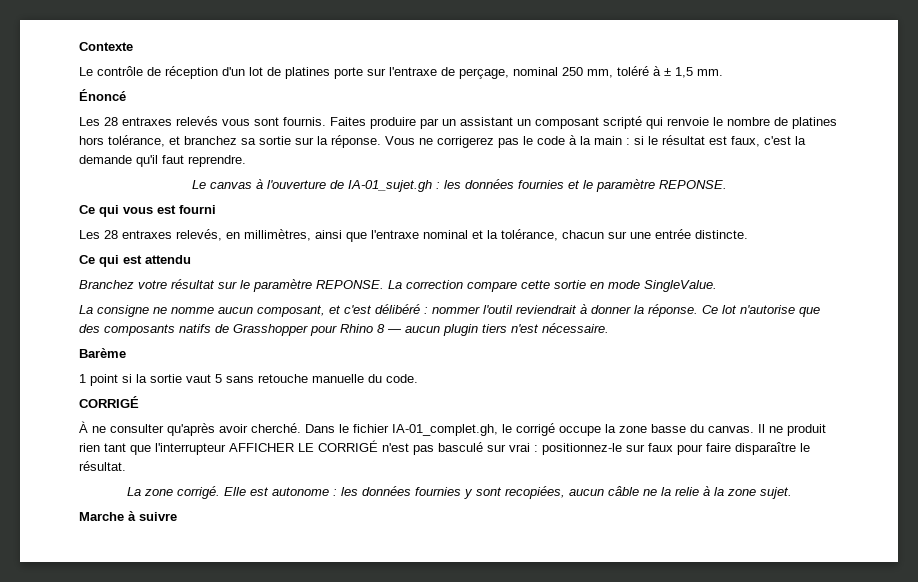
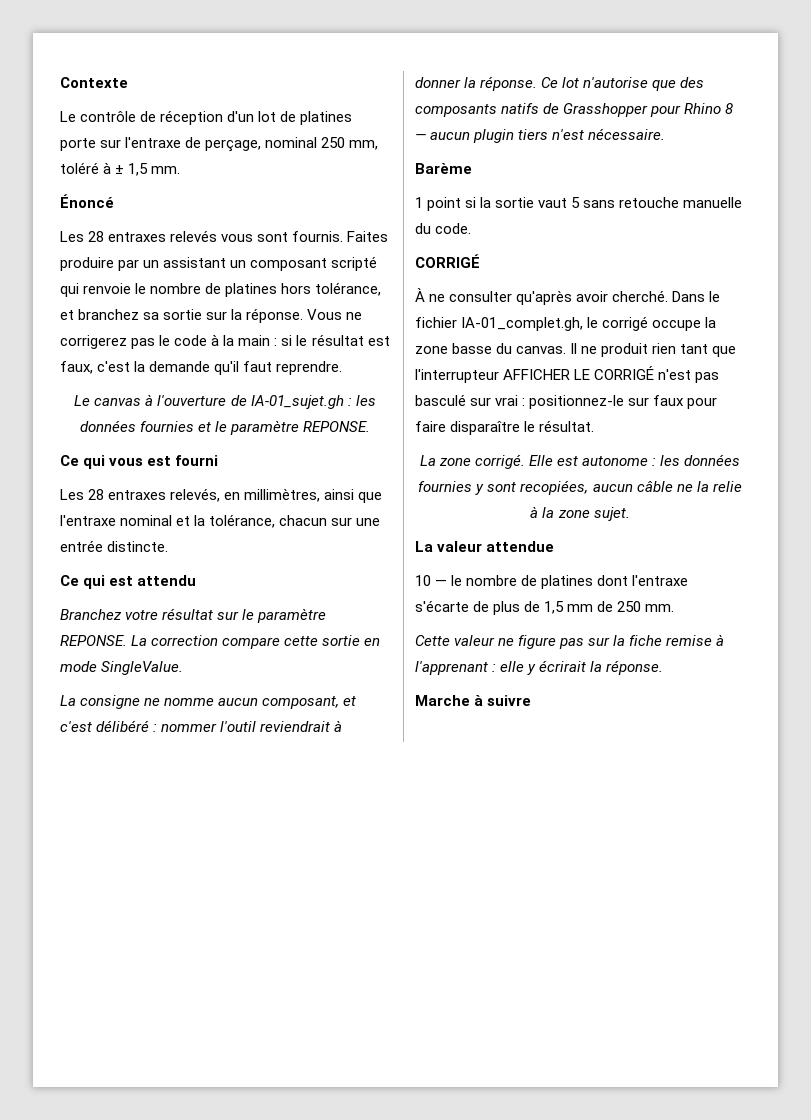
+ La valeur attendue
+ 10 — le nombre de platines dont l'entraxe s'écarte de plus de 1,5 mm de 250 mm.
+ Cette valeur ne figure pas sur la fiche remise à l'apprenant : elle y écrirait la réponse.

